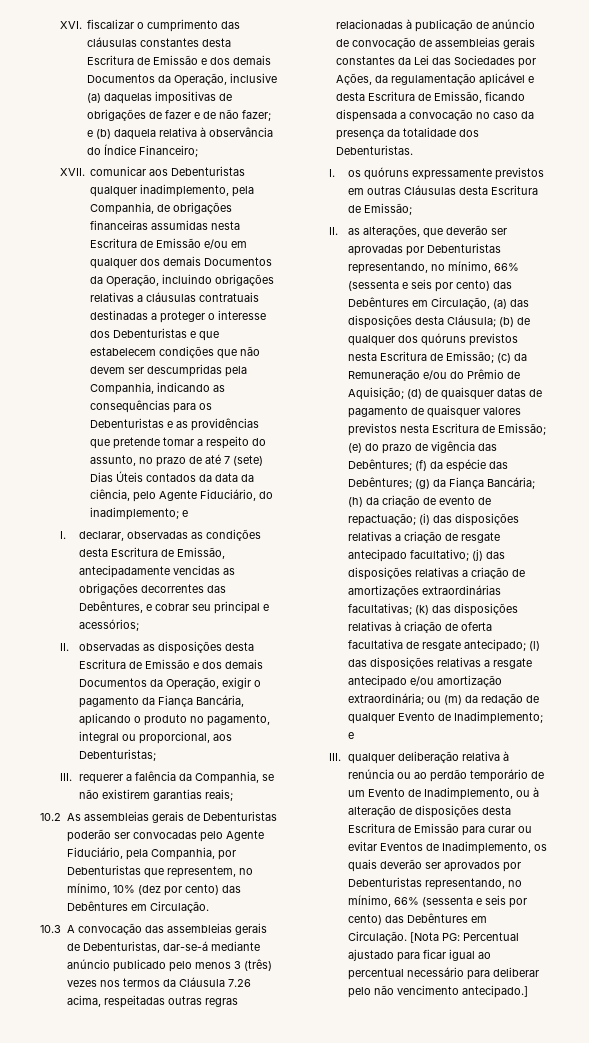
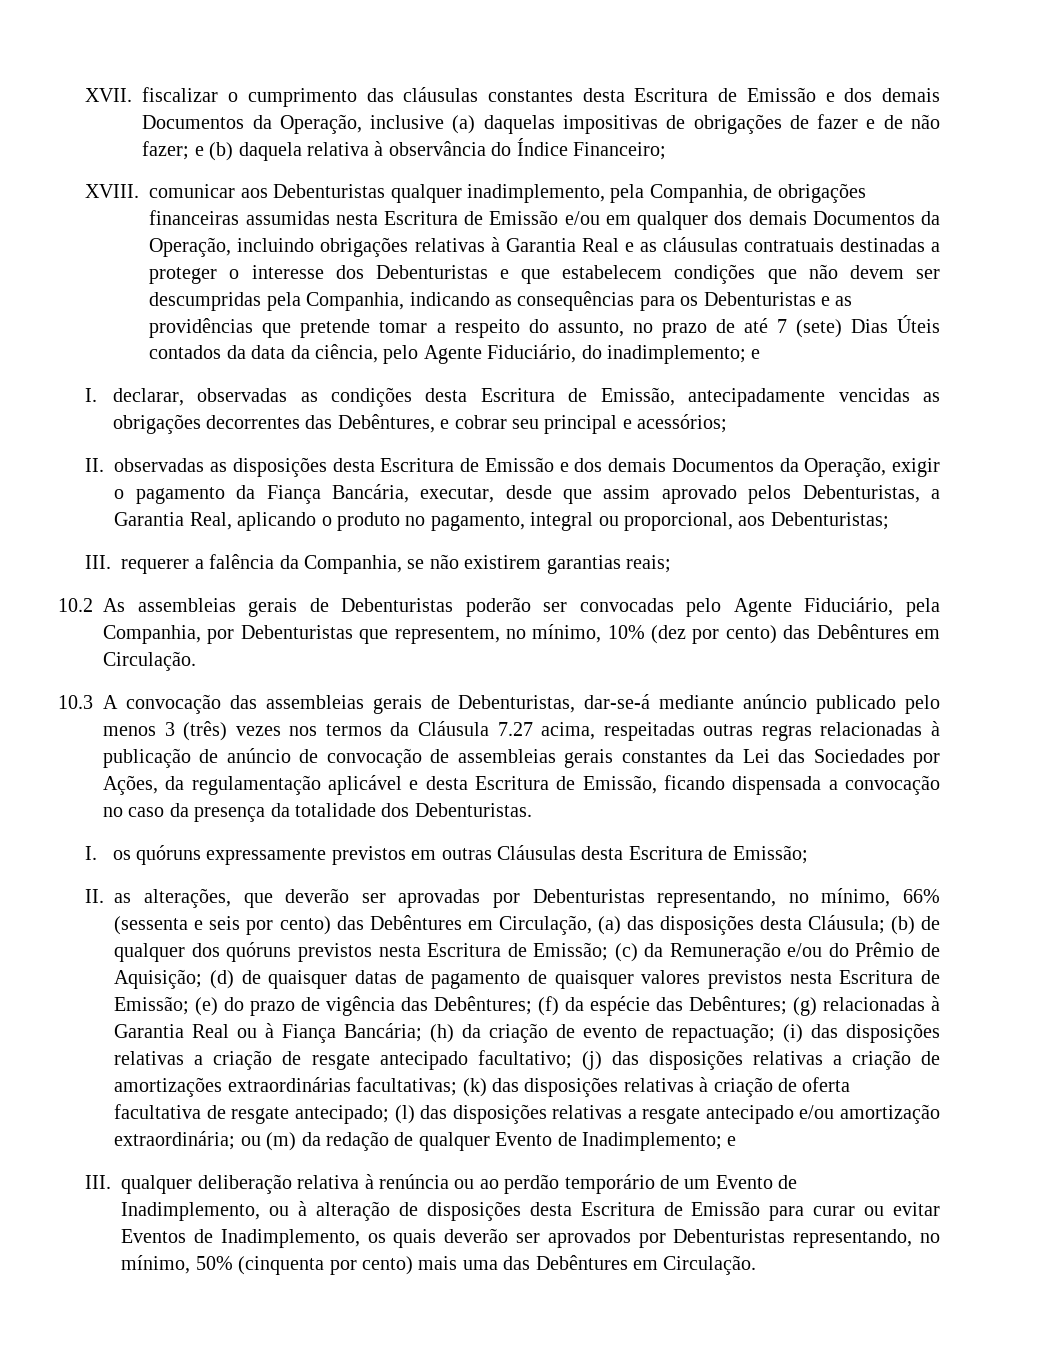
- XVI. fiscalizar o cumprimento das cláusulas constantes desta Escritura de Emissão e dos demais Documentos da Operação, inclusive (a) daquelas impositivas de obrigações de fazer e de não fazer; e (b) daquela relativa à observância do Índice Financeiro;
+ XVII. fiscalizar o cumprimento das cláusulas constantes desta Escritura de Emissão e dos demais Documentos da Operação, inclusive (a) daquelas impositivas de obrigações de fazer e de não fazer; e (b) daquela relativa à observância do Índice Financeiro;
- XVII. comunicar aos Debenturistas qualquer inadimplemento, pela Companhia, de obrigações financeiras assumidas nesta Escritura de Emissão e/ou em qualquer dos demais Documentos da Operação, incluindo obrigações relativas a cláusulas contratuais destinadas a proteger o interesse dos Debenturistas e que estabelecem condições que não devem ser descumpridas pela Companhia, indicando as consequências para os Debenturistas e as providências que pretende tomar a respeito do assunto, no prazo de até 7 (sete) Dias Úteis contados da data da ciência, pelo Agente Fiduciário, do inadimplemento;
+ XVIII. comunicar aos Debenturistas qualquer inadimplemento, pela Companhia, de obrigações financeiras assumidas nesta Escritura de Emissão e/ou em qualquer dos demais Documentos da Operação, incluindo obrigações relativas à Garantia Real e as cláusulas contratuais destinadas a proteger o interesse dos Debenturistas e que estabelecem condições que não devem ser descumpridas pela Companhia, indicando as consequências para os Debenturistas e as providências que pretende tomar a respeito do assunto, no prazo de até 7 (sete) Dias Úteis contados da data da ciência, pelo Agente Fiduciário, do inadimplemento;
- II. observadas as disposições desta Escritura de Emissão e dos demais Documentos da Operação, exigir o pagamento da Fiança Bancária, aplicando o produto no pagamento, integral ou proporcional, aos Debenturistas;
+ II. observadas as disposições desta Escritura de Emissão e dos demais Documentos da Operação, exigir o pagamento da Fiança Bancária, executar, desde que assim aprovado pelos Debenturistas, a Garantia Real, aplicando o produto no pagamento, integral ou proporcional, aos Debenturistas;
- 10.3 A convocação das assembleias gerais de Debenturistas, dar-se-á mediante anúncio publicado pelo menos 3 (três) vezes nos termos da Cláusula 7.26 acima, respeitadas outras regras relacionadas à publicação de anúncio de convocação de assembleias gerais constantes da Lei das Sociedades por Ações, da regulamentação aplicável e desta Escritura de Emissão, ficando dispensada a convocação no caso da presença da totalidade dos Debenturistas.
+ 10.3 A convocação das assembleias gerais de Debenturistas, dar-se-á mediante anúncio publicado pelo menos 3 (três) vezes nos termos da Cláusula 7.27 acima, respeitadas outras regras relacionadas à publicação de anúncio de convocação de assembleias gerais constantes da Lei das Sociedades por Ações, da regulamentação aplicável e desta Escritura de Emissão, ficando dispensada a convocação no caso da presença da totalidade dos Debenturistas.
- (g) da Fiança Bancária;
+ (g) relacionadas à Garantia Real ou à Fiança Bancária;
- III. qualquer deliberação relativa à renúncia ou ao perdão temporário de um Evento de Inadimplemento, ou à alteração de disposições desta Escritura de Emissão para curar ou evitar Eventos de Inadimplemento, os quais deverão ser aprovados por Debenturistas representando, no mínimo, 66% (sessenta e seis por cento) das Debêntures em Circulação. [Nota PG: Percentual ajustado para ficar igual ao percentual necessário para deliberar pelo não vencimento antecipado.]
+ III. qualquer deliberação relativa à renúncia ou ao perdão temporário de um Evento de Inadimplemento, ou à alteração de disposições desta Escritura de Emissão para curar ou evitar Eventos de Inadimplemento, os quais deverão ser aprovados por Debenturistas representando, no mínimo, 50% (cinquenta por cento) mais uma das Debêntures em Circulação.

